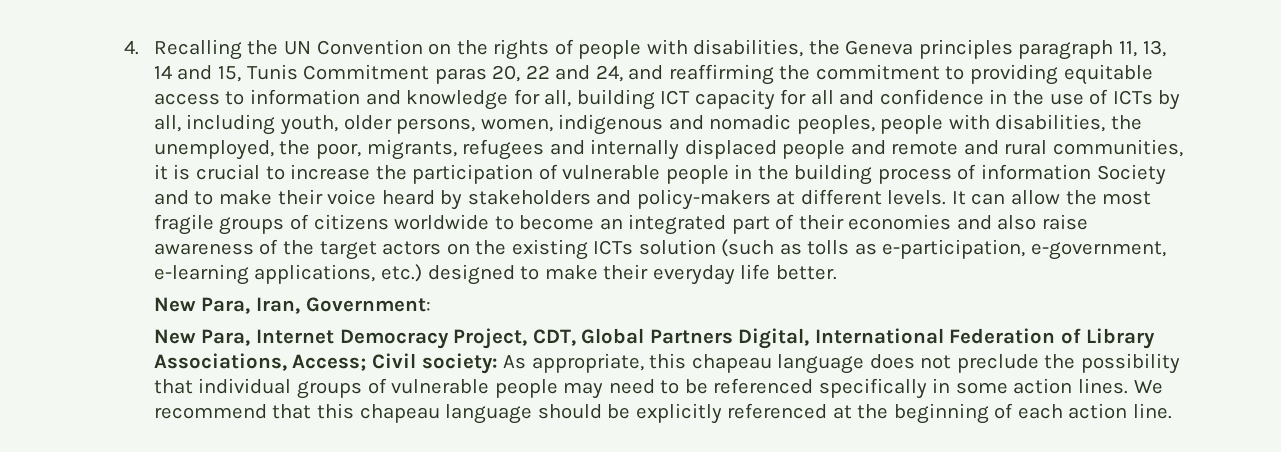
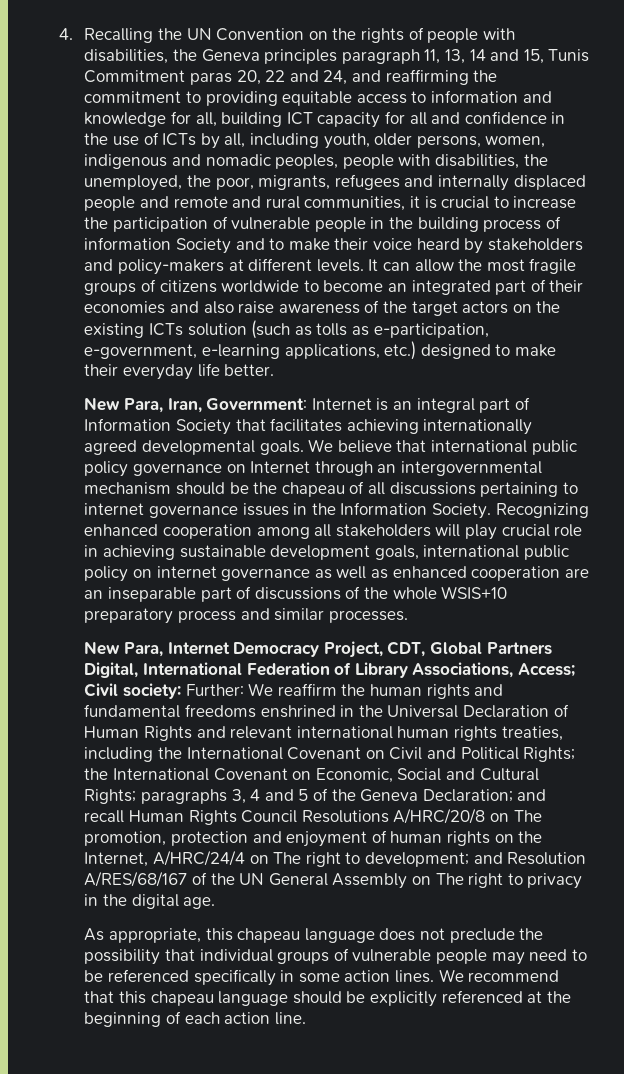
- New Para, Iran, Government:
+ New Para, Iran, Government: Internet is an integral part of Information Society that facilitates achieving internationally agreed developmental goals. We believe that international public policy governance on Internet through an intergovernmental mechanism should be the chapeau of all discussions pertaining to internet governance issues in the Information Society. Recognizing enhanced cooperation among all stakeholders will play crucial role in achieving sustainable development goals, international public policy on internet governance as well as enhanced cooperation are an inseparable part of discussions of the whole WSIS+10 preparatory process and similar processes.
- New Para, Internet Democracy Project, CDT, Global Partners Digital, International Federation of Library Associations, Access; Civil society: As appropriate, this chapeau language does not preclude the possibility that individual groups of vulnerable people may need to be referenced specifically in some action lines.
+ New Para, Internet Democracy Project, CDT, Global Partners Digital, International Federation of Library Associations, Access; Civil society: Further: We reaffirm the human rights and fundamental freedoms enshrined in the Universal Declaration of Human Rights and relevant international human rights treaties, including the International Covenant on Civil and Political Rights; the International Covenant on Economic, Social and Cultural Rights; paragraphs 3, 4 and 5 of the Geneva Declaration; and recall Human Rights Council Resolutions A/HRC/20/8 on The promotion, protection and enjoyment of human rights on the Internet, A/HRC/24/4 on The right to development; and Resolution A/RES/68/167 of the UN General Assembly on The right to privacy in the digital age.
+ As appropriate, this chapeau language does not preclude the possibility that individual groups of vulnerable people may need to be referenced specifically in some action lines.

